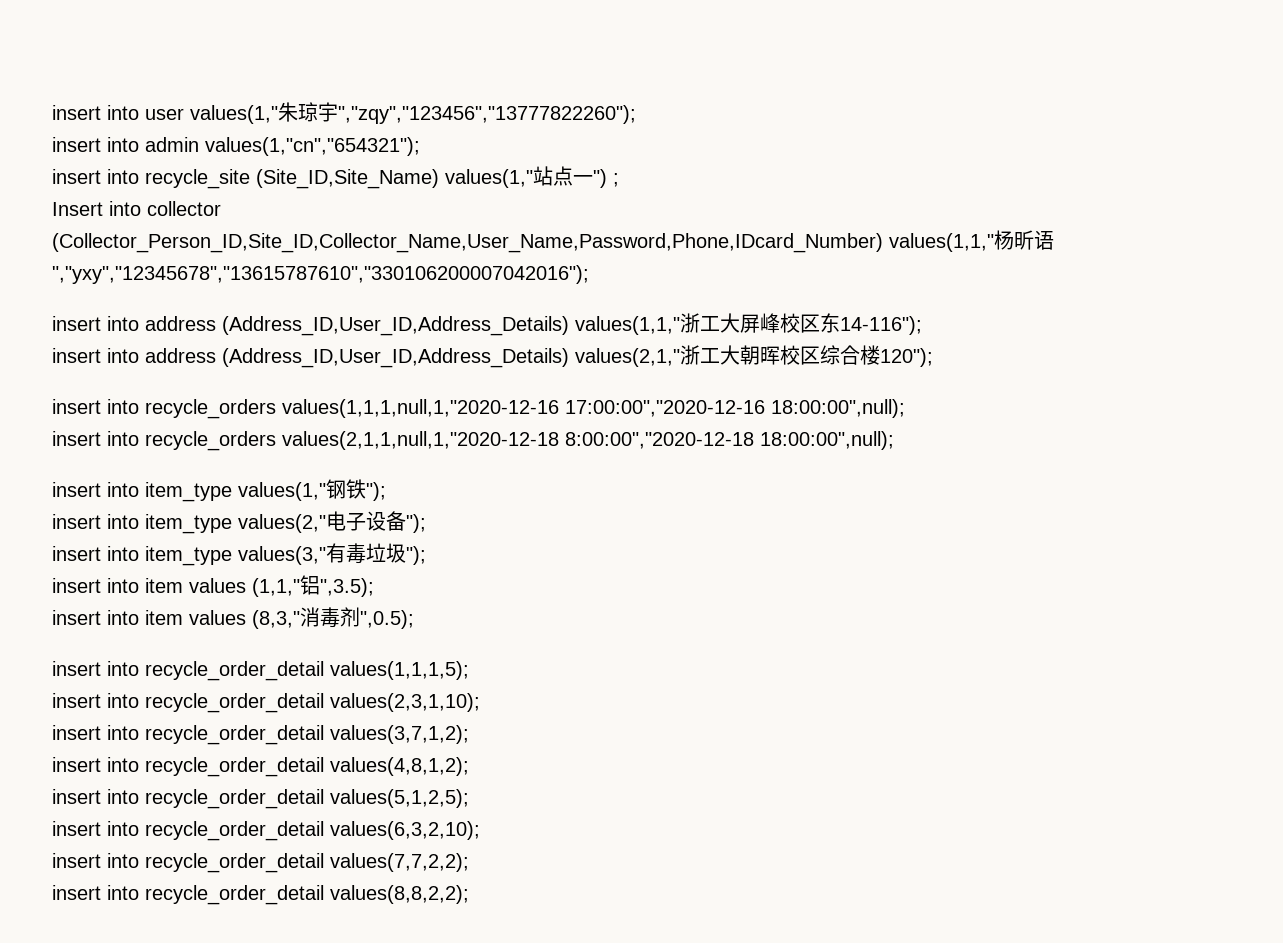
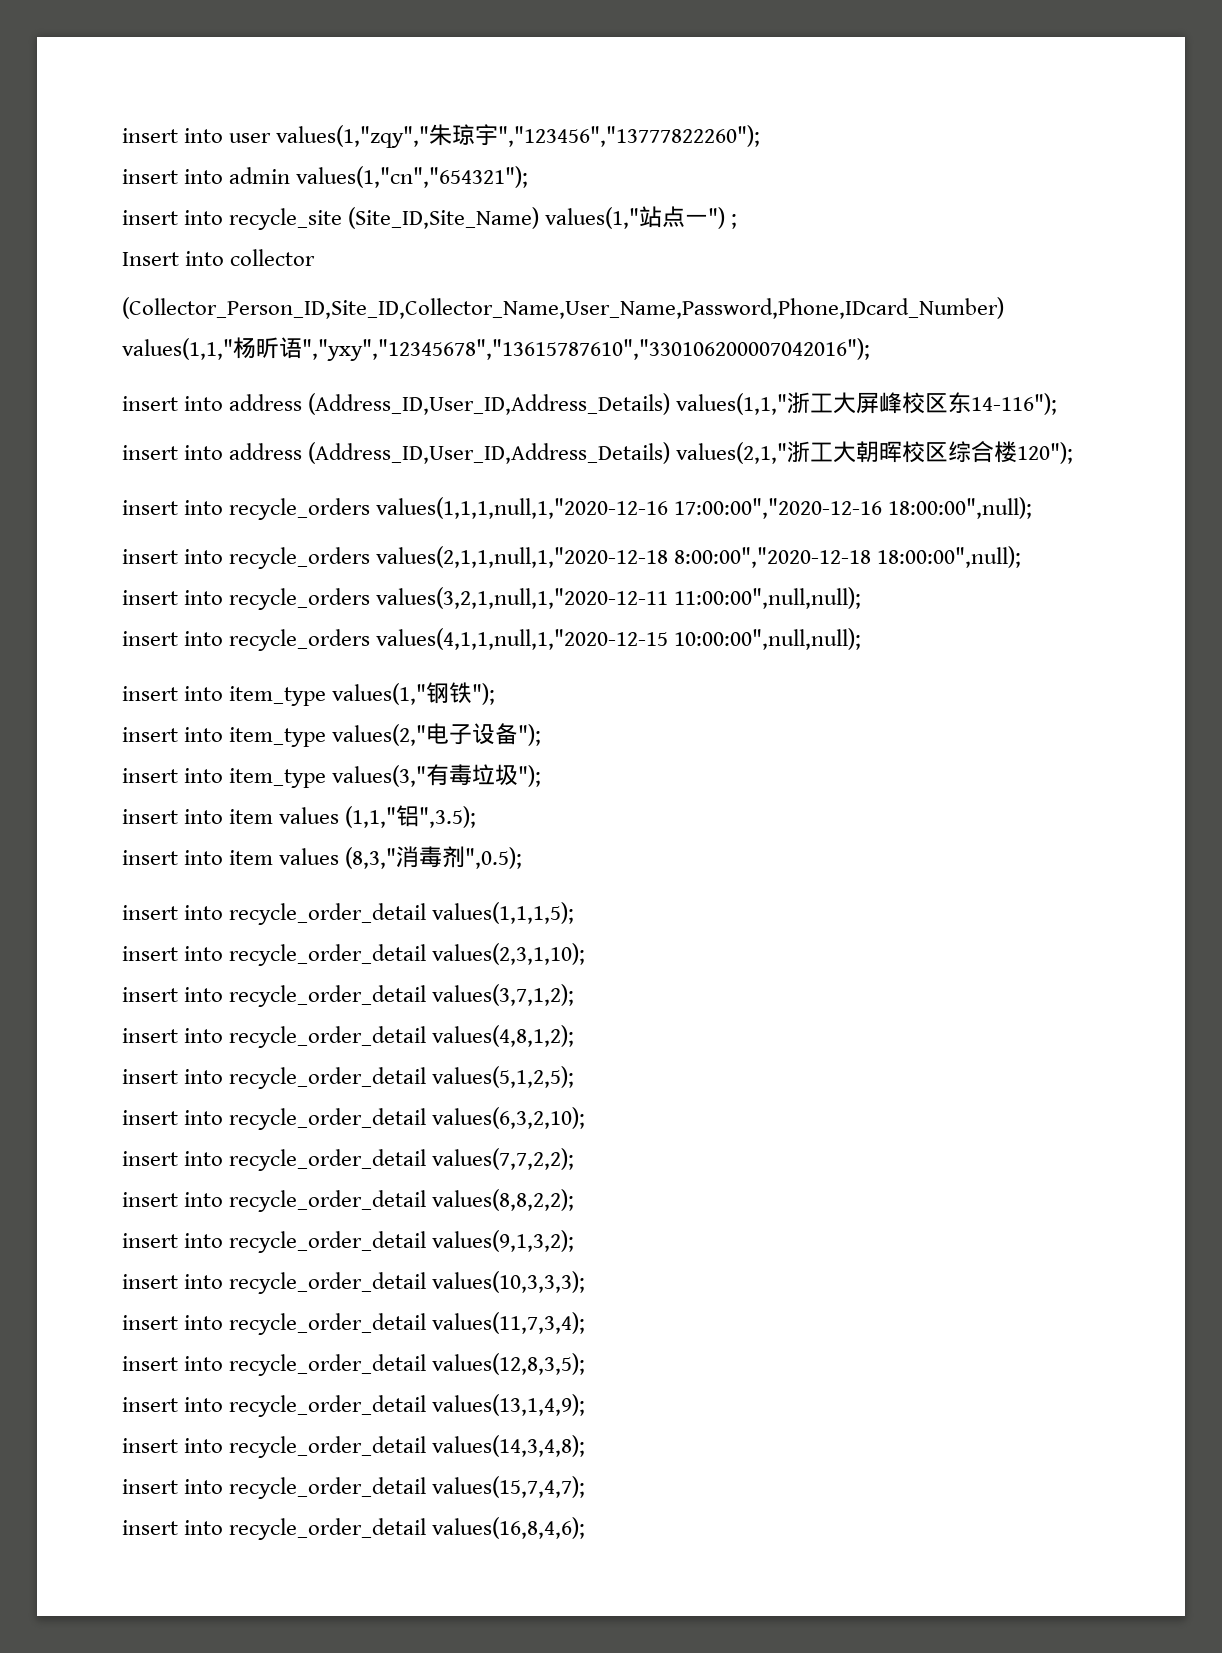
- insert into user values(1,"朱琼宇","zqy","123456","13777822260");
+ insert into user values(1,"zqy","朱琼宇","123456","13777822260");
+ insert into recycle_orders values(3,2,1,null,1,"2020-12-11 11:00:00",null,null);
+ insert into recycle_orders values(4,1,1,null,1,"2020-12-15 10:00:00",null,null);
+ insert into recycle_order_detail values(9,1,3,2);
+ insert into recycle_order_detail values(10,3,3,3);
+ insert into recycle_order_detail values(11,7,3,4);
+ insert into recycle_order_detail values(12,8,3,5);
+ insert into recycle_order_detail values(13,1,4,9);
+ insert into recycle_order_detail values(14,3,4,8);
+ insert into recycle_order_detail values(15,7,4,7);
+ insert into recycle_order_detail values(16,8,4,6);

